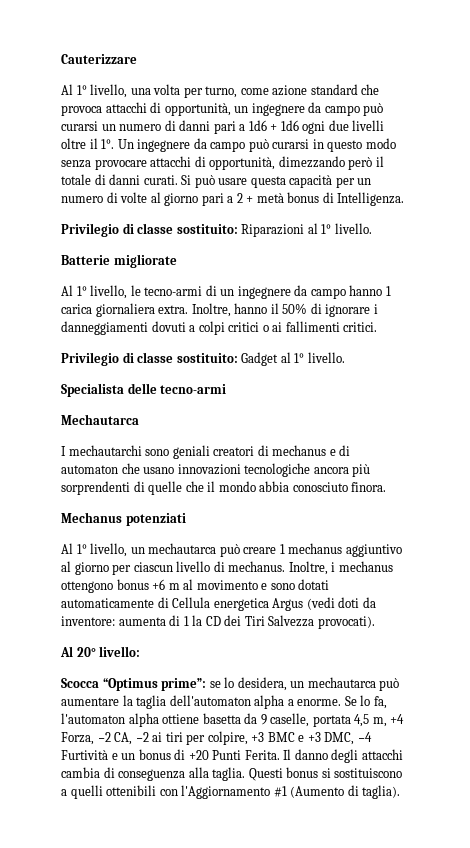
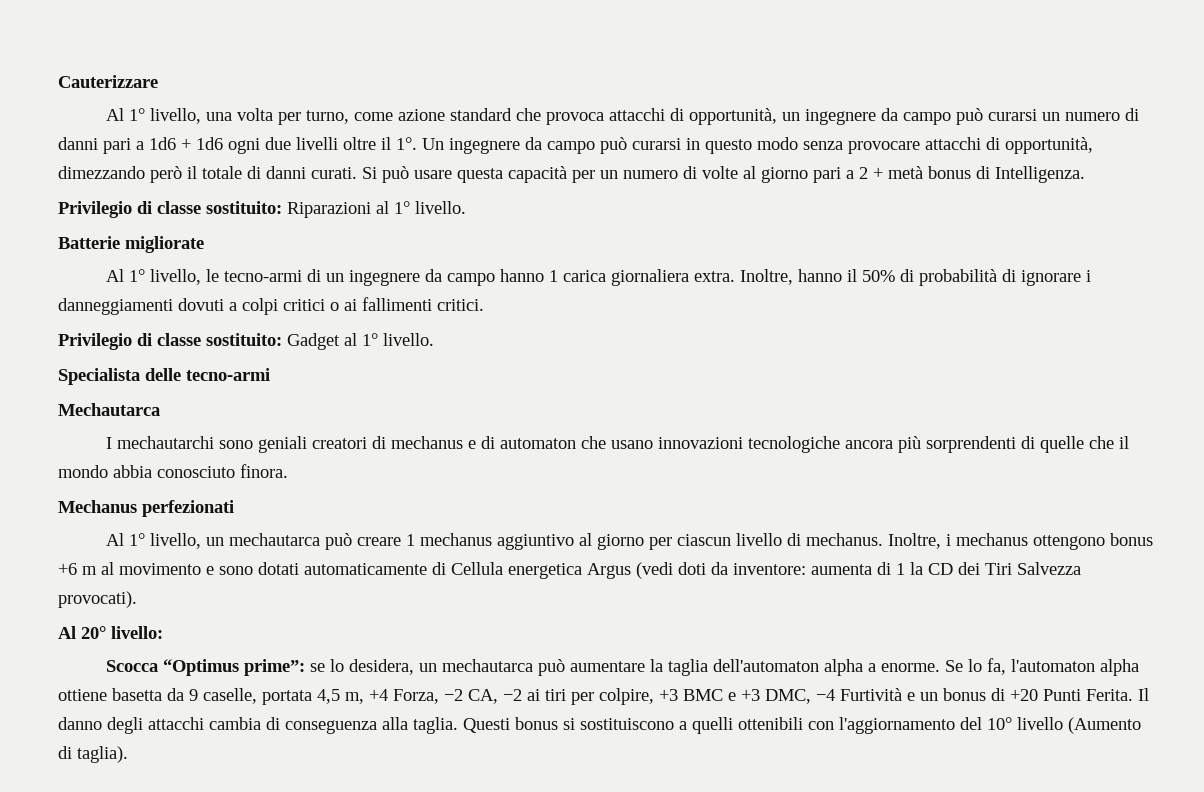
- Inoltre, hanno il 50% di ignorare i danneggiamenti dovuti a colpi critici o ai fallimenti critici.
+ Inoltre, hanno il 50% di probabilità di ignorare i danneggiamenti dovuti a colpi critici o ai fallimenti critici.
- Mechanus potenziati
+ Mechanus perfezionati
- Questi bonus si sostituiscono a quelli ottenibili con l'Aggiornamento #1 (Aumento di taglia).
+ Questi bonus si sostituiscono a quelli ottenibili con l'aggiornamento del 10° livello (Aumento di taglia).

